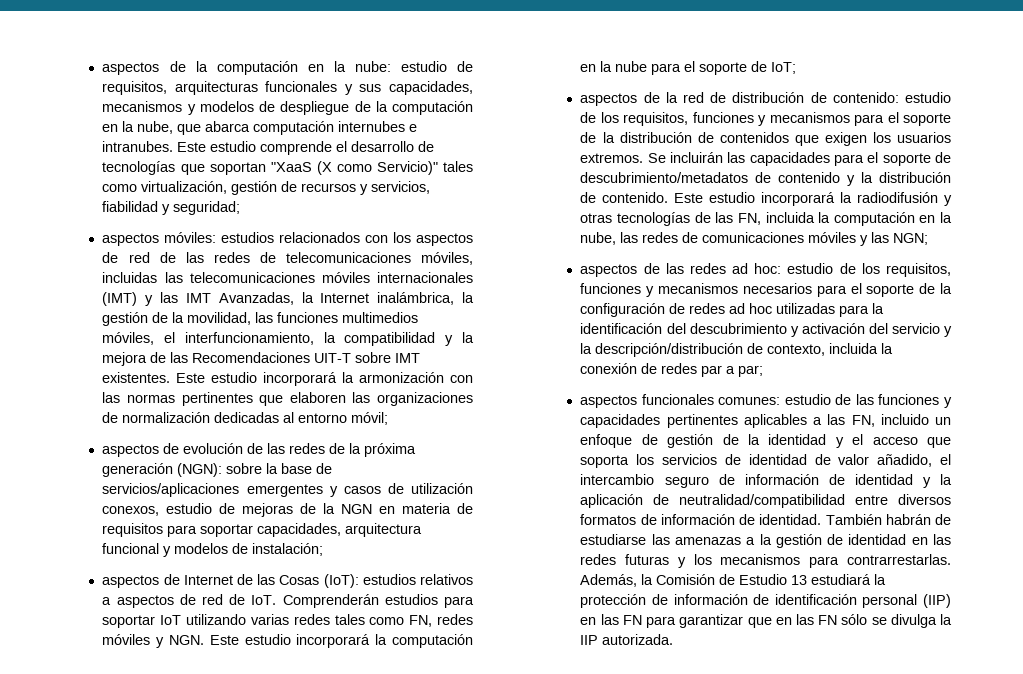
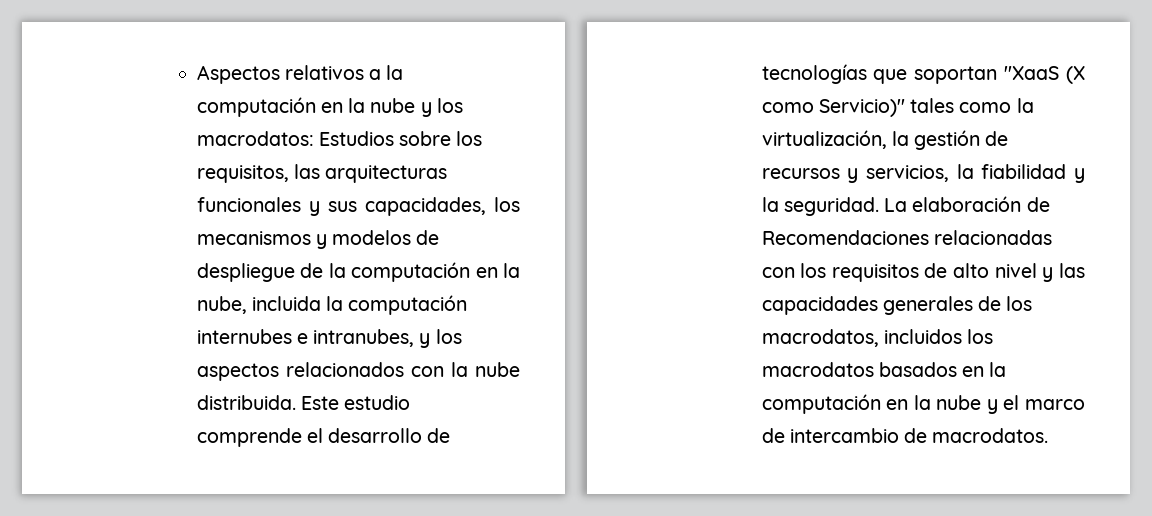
- aspectos de la computación en la nube: estudio de requisitos, arquitecturas funcionales y sus capacidades, mecanismos y modelos de despliegue de la computación en la nube, que abarca computación internubes e intranubes.
+ Aspectos relativos a la computación en la nube y los macrodatos: Estudios sobre los requisitos, las arquitecturas funcionales y sus capacidades, los mecanismos y modelos de despliegue de la computación en la nube, incluida la computación internubes e intranubes, y los aspectos relacionados con la nube distribuida.
- Este estudio comprende el desarrollo de tecnologías que soportan "XaaS (X como Servicio)" tales como virtualización, gestión de recursos y servicios, fiabilidad y seguridad;
- aspectos móviles: estudios relacionados con los aspectos de red de las redes de telecomunicaciones móviles, incluidas las telecomunicaciones móviles internacionales (IMT) y las IMT Avanzadas, la Internet inalámbrica, la gestión de la movilidad, las funciones multimedios móviles, el interfuncionamiento, la compatibilidad y la mejora de las Recomendaciones UIT-T sobre IMT existentes. Este estudio incorporará la armonización con las normas pertinentes que elaboren las organizaciones de normalización dedicadas al entorno móvil;
- aspectos de evolución de las redes de la próxima generación (NGN): sobre la base de servicios/aplicaciones emergentes y casos de utilización conexos, estudio de mejoras de la NGN en materia de requisitos para soportar capacidades, arquitectura funcional y modelos de instalación;
- aspectos de Internet de las Cosas (IoT): estudios relativos a aspectos de red de IoT. Comprenderán estudios para soportar IoT utilizando varias redes tales como FN, redes móviles y NGN. Este estudio incorporará la computación en la nube para el soporte de IoT;
- aspectos de la red de distribución de contenido: estudio de los requisitos, funciones y mecanismos para el soporte de la distribución de contenidos que exigen los usuarios extremos. Se incluirán las capacidades para el soporte de descubrimiento/metadatos de contenido y la distribución de contenido. Este estudio incorporará la radiodifusión y otras tecnologías de las FN, incluida la computación en la nube, las redes de comunicaciones móviles y las NGN;
- aspectos de las redes ad hoc: estudio de los requisitos, funciones y mecanismos necesarios para el soporte de la configuración de redes ad hoc utilizadas para la identificación del descubrimiento y activación del servicio y la descripción/distribución de contexto, incluida la conexión de redes par a par;
- aspectos funcionales comunes: estudio de las funciones y capacidades pertinentes aplicables a las FN, incluido un enfoque de gestión de la identidad y el acceso que soporta los servicios de identidad de valor añadido, el intercambio seguro de información de identidad y la aplicación de neutralidad/compatibilidad entre diversos formatos de información de identidad. También habrán de estudiarse las amenazas a la gestión de identidad en las redes futuras y los mecanismos para contrarrestarlas. Además, la Comisión de Estudio 13 estudiará la protección de información de identificación personal (IIP) en las FN para garantizar que en las FN sólo se divulga la IIP autorizada.
+ Este estudio comprende el desarrollo de tecnologías que soportan "XaaS (X como Servicio)" tales como la virtualización, la gestión de recursos y servicios, la fiabilidad y la seguridad. La elaboración de Recomendaciones relacionadas con los requisitos de alto nivel y las capacidades generales de los macrodatos, incluidos los macrodatos basados en la computación en la nube y el marco de intercambio de macrodatos.

